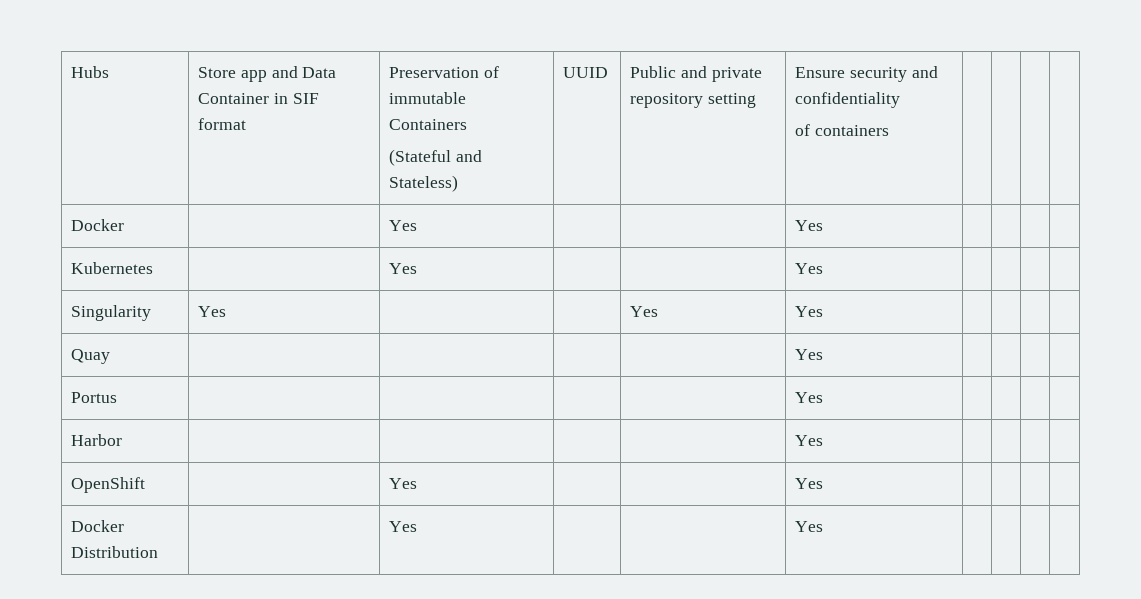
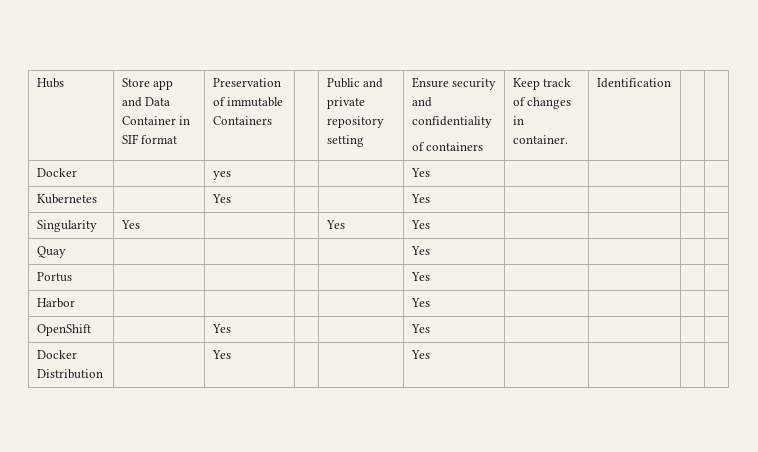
- Hubs | Store app and Data Container in SIF format | Preservation of immutable Containers
- (Stateful and Stateless) | UUID | Public and private repository setting | Ensure security and confidentiality
- of containers | | | |
+ Hubs | Store app and Data Container in SIF format | Preservation of immutable Containers | | Public and private repository setting | Ensure security and confidentiality
+ of containers | Keep track of changes in container. | Identification | |
- Docker | | Yes | | | Yes | | | |
+ Docker | | yes | | | Yes | | | |

